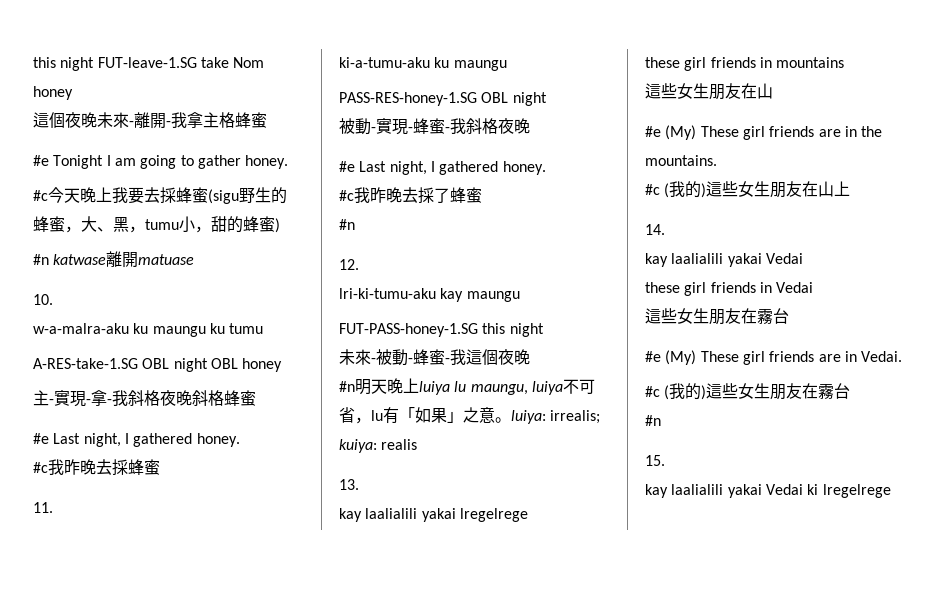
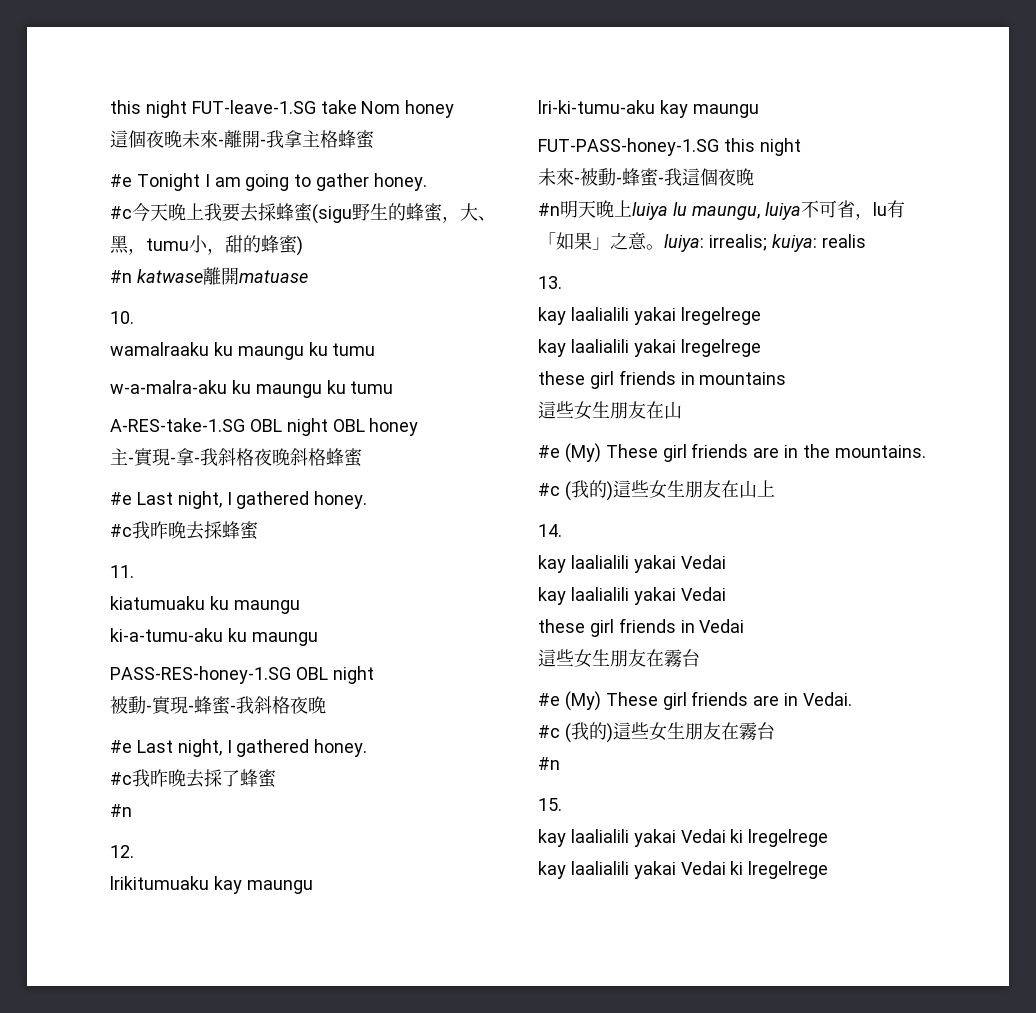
+ wamalraaku ku maungu ku tumu
+ kiatumuaku ku maungu
+ lrikitumuaku kay maungu
  13.
+ kay laalialili yakai lregelrege
  14.
+ kay laalialili yakai Vedai
  15.
+ kay laalialili yakai Vedai ki lregelrege

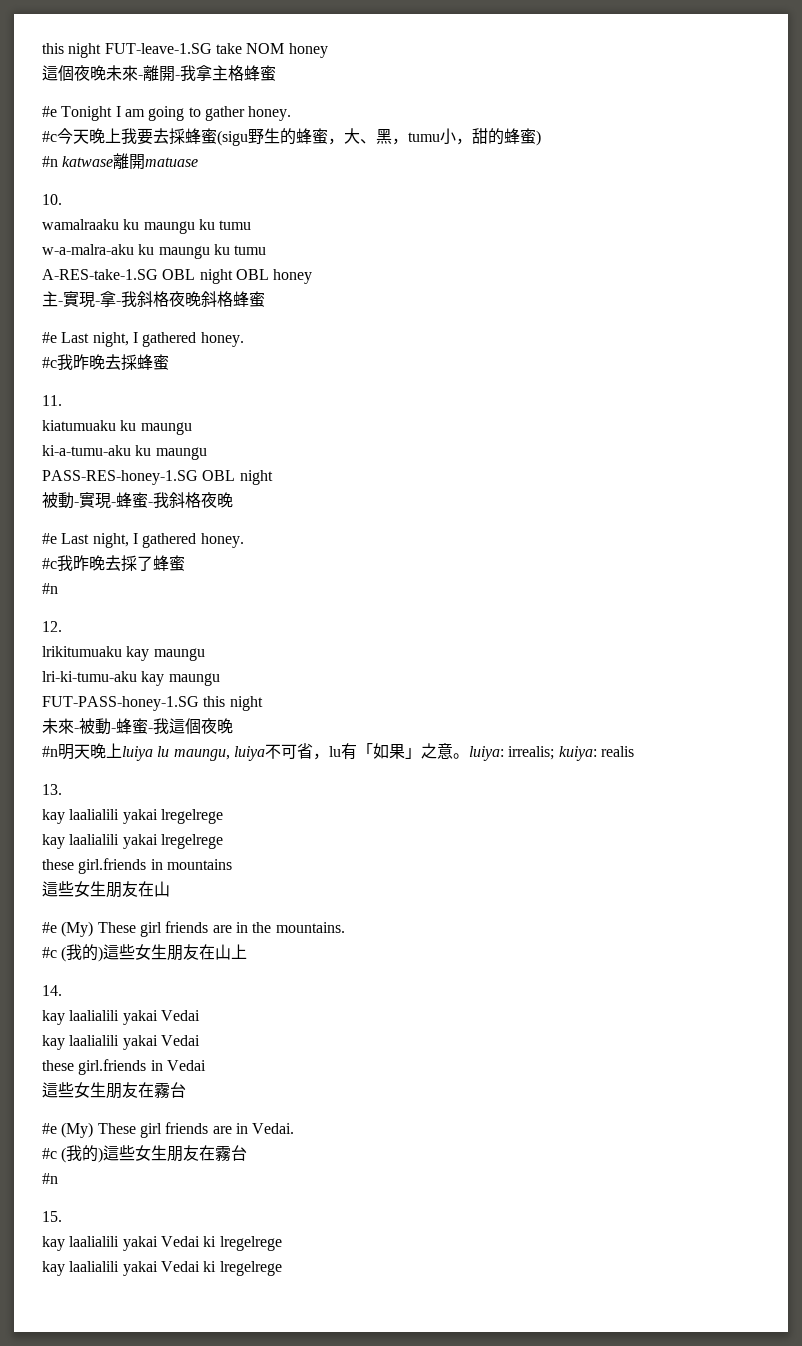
- this night FUT-leave-1.SG take Nom honey
+ this night FUT-leave-1.SG take NOM honey
- these girl friends in mountains
+ these girl.friends in mountains
- these girl friends in Vedai
+ these girl.friends in Vedai

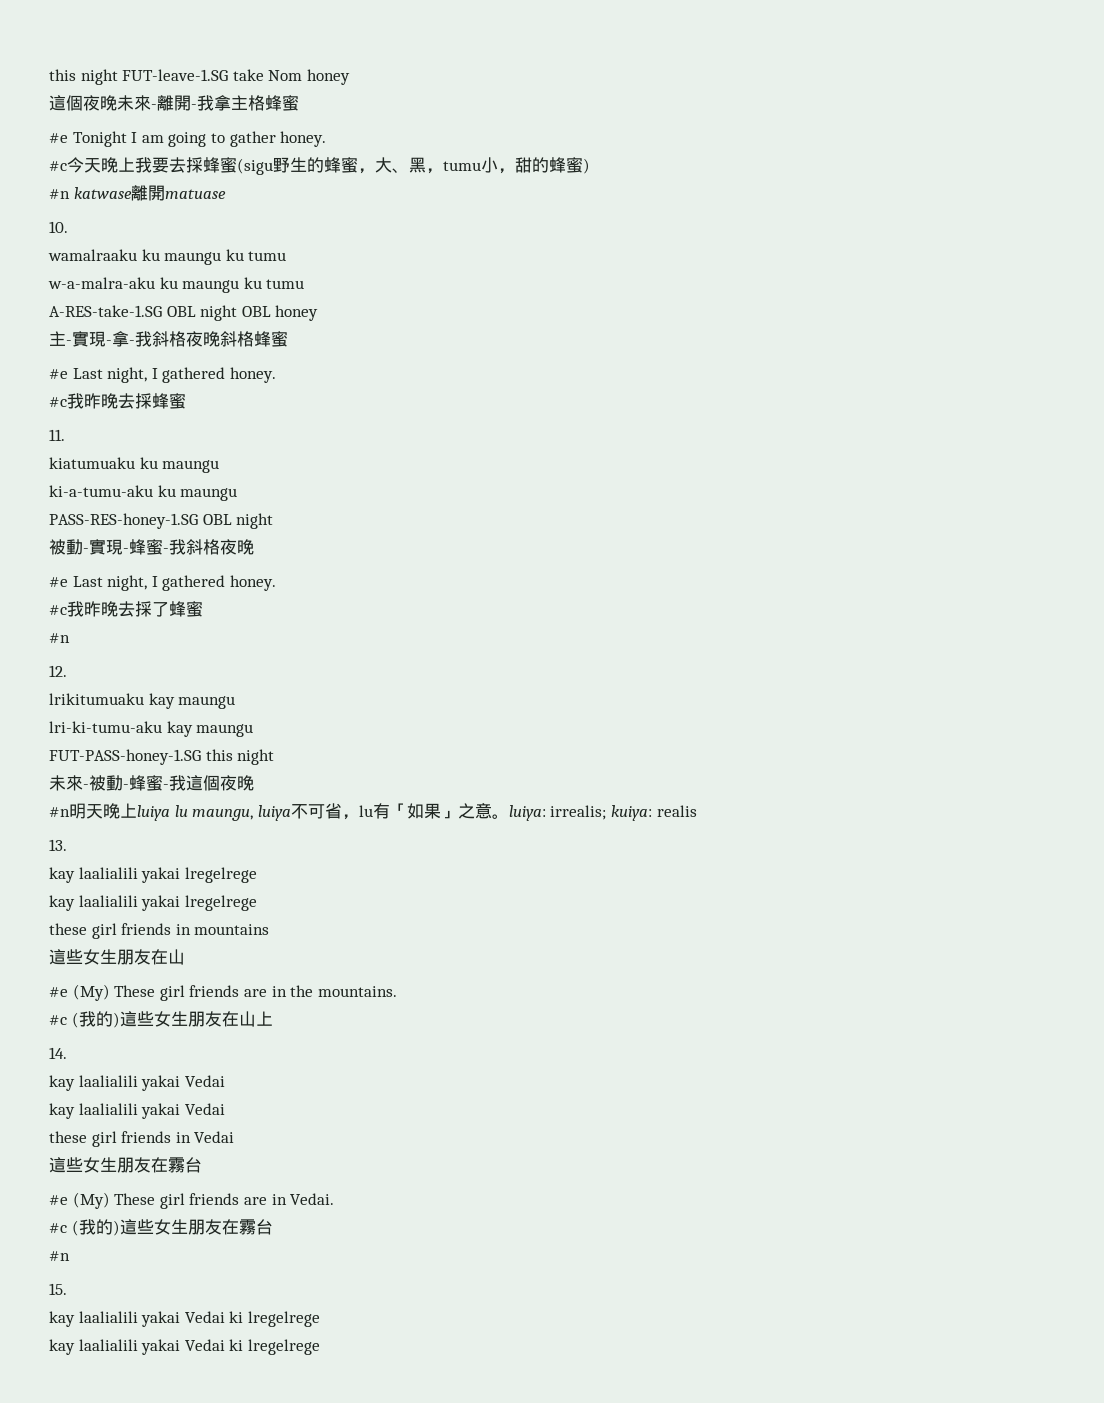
- this night FUT-leave-1.SG take NOM honey
+ this night FUT-leave-1.SG take Nom honey
- these girl.friends in mountains
+ these girl friends in mountains
- these girl.friends in Vedai
+ these girl friends in Vedai

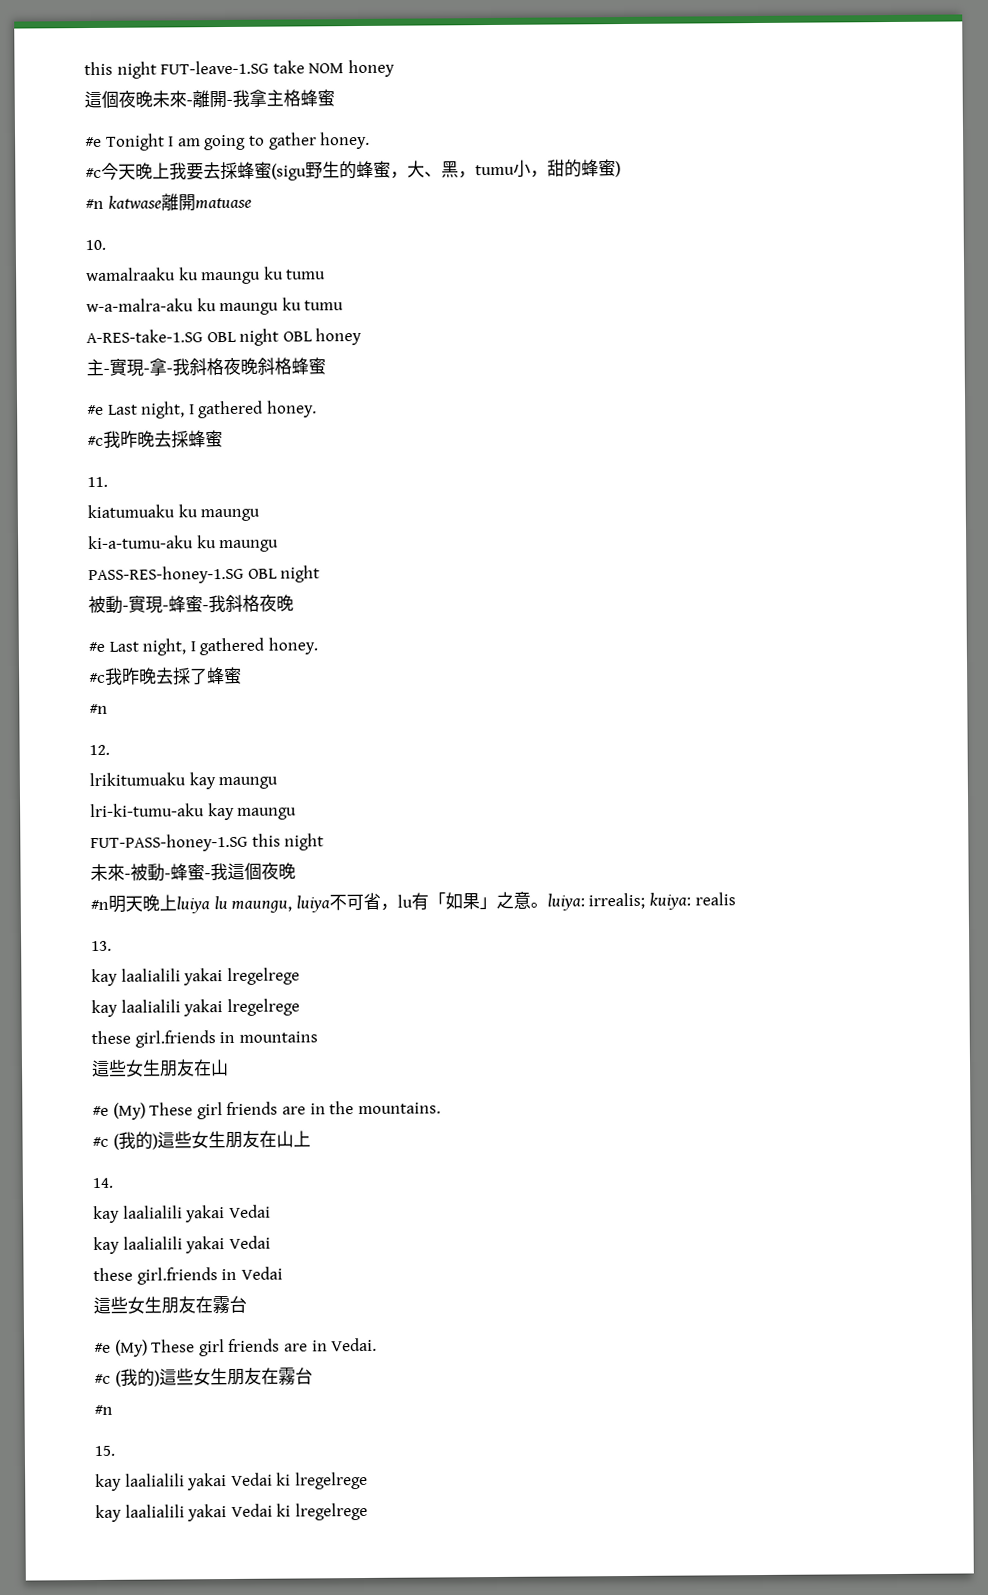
- this night FUT-leave-1.SG take Nom honey
+ this night FUT-leave-1.SG take NOM honey
- these girl friends in mountains
+ these girl.friends in mountains
- these girl friends in Vedai
+ these girl.friends in Vedai

